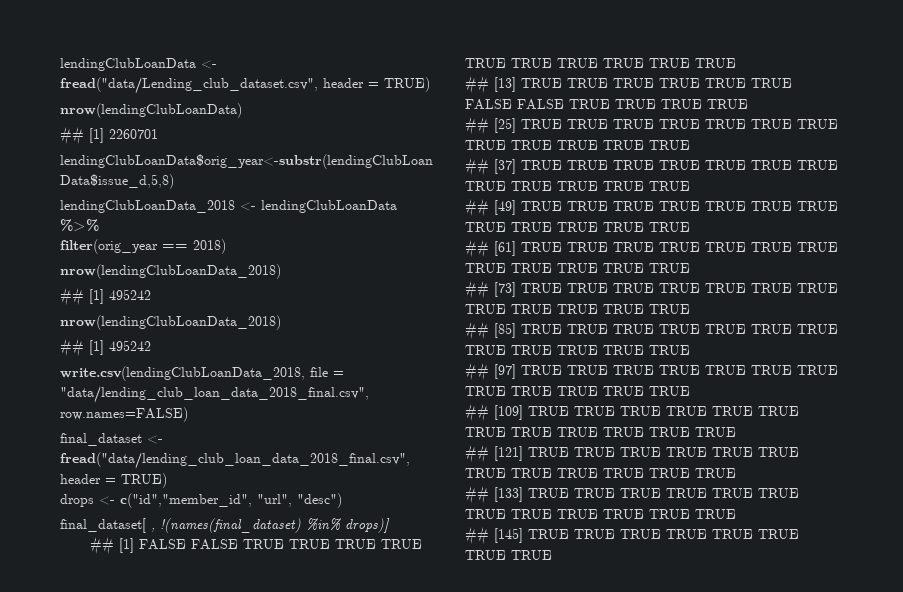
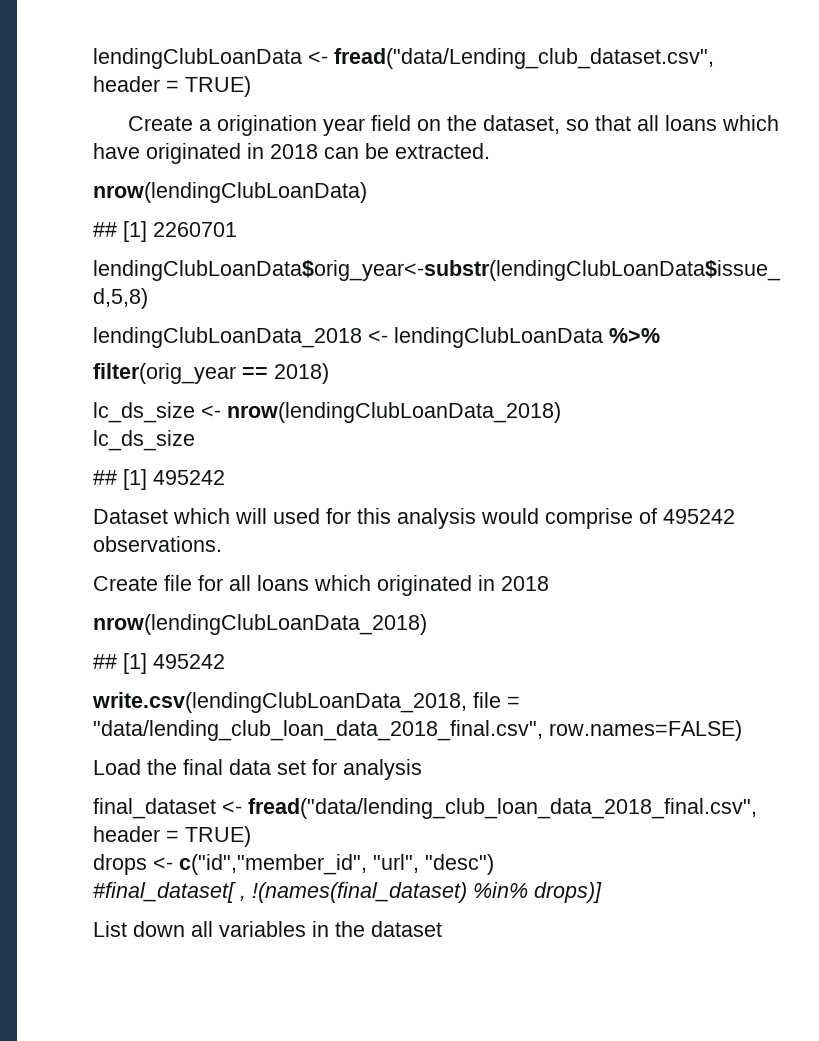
+ Create a origination year field on the dataset, so that all loans which have originated in 2018 can be extracted.
  filter(orig_year == 2018)
- nrow(lendingClubLoanData_2018)
+ lc_ds_size <- nrow(lendingClubLoanData_2018)
+ lc_ds_size
  ## [1] 495242
+ Dataset which will used for this analysis would comprise of 495242 observations.
+ Create file for all loans which originated in 2018
+ Load the final data set for analysis
- final_dataset[ , !(names(final_dataset) %in% drops)]
+ #final_dataset[ , !(names(final_dataset) %in% drops)]
- ## [1] FALSE FALSE TRUE TRUE TRUE TRUE TRUE TRUE TRUE TRUE TRUE TRUE
- ## [13] TRUE TRUE TRUE TRUE TRUE TRUE FALSE FALSE TRUE TRUE TRUE TRUE
- ## [25] TRUE TRUE TRUE TRUE TRUE TRUE TRUE TRUE TRUE TRUE TRUE TRUE
- ## [37] TRUE TRUE TRUE TRUE TRUE TRUE TRUE TRUE TRUE TRUE TRUE TRUE
- ## [49] TRUE TRUE TRUE TRUE TRUE TRUE TRUE TRUE TRUE TRUE TRUE TRUE
- ## [61] TRUE TRUE TRUE TRUE TRUE TRUE TRUE TRUE TRUE TRUE TRUE TRUE
- ## [73] TRUE TRUE TRUE TRUE TRUE TRUE TRUE TRUE TRUE TRUE TRUE TRUE
- ## [85] TRUE TRUE TRUE TRUE TRUE TRUE TRUE TRUE TRUE TRUE TRUE TRUE
- ## [97] TRUE TRUE TRUE TRUE TRUE TRUE TRUE TRUE TRUE TRUE TRUE TRUE
- ## [109] TRUE TRUE TRUE TRUE TRUE TRUE TRUE TRUE TRUE TRUE TRUE TRUE
- ## [121] TRUE TRUE TRUE TRUE TRUE TRUE TRUE TRUE TRUE TRUE TRUE TRUE
- ## [133] TRUE TRUE TRUE TRUE TRUE TRUE TRUE TRUE TRUE TRUE TRUE TRUE
- ## [145] TRUE TRUE TRUE TRUE TRUE TRUE TRUE TRUE
+ List down all variables in the dataset

